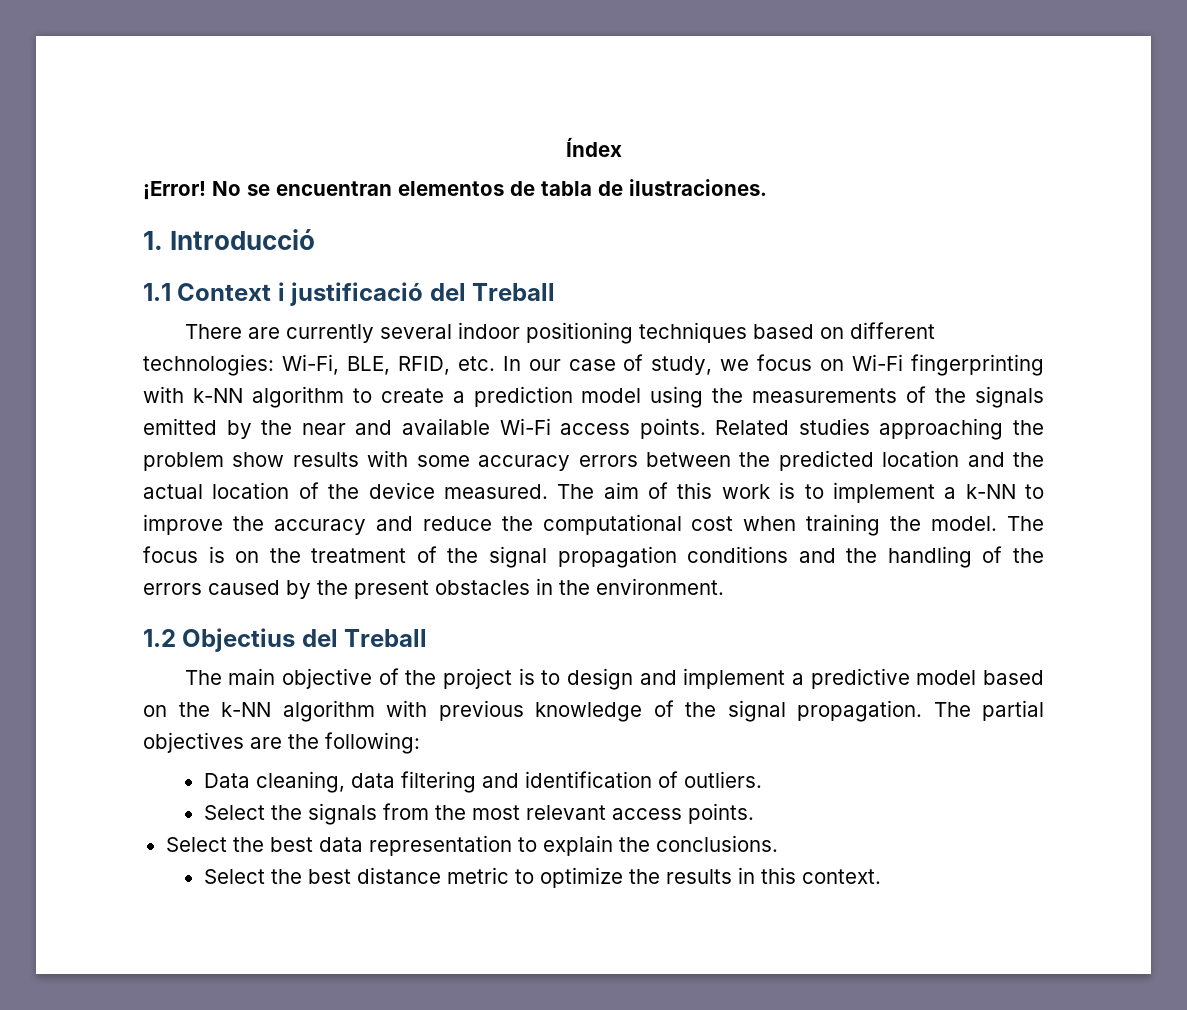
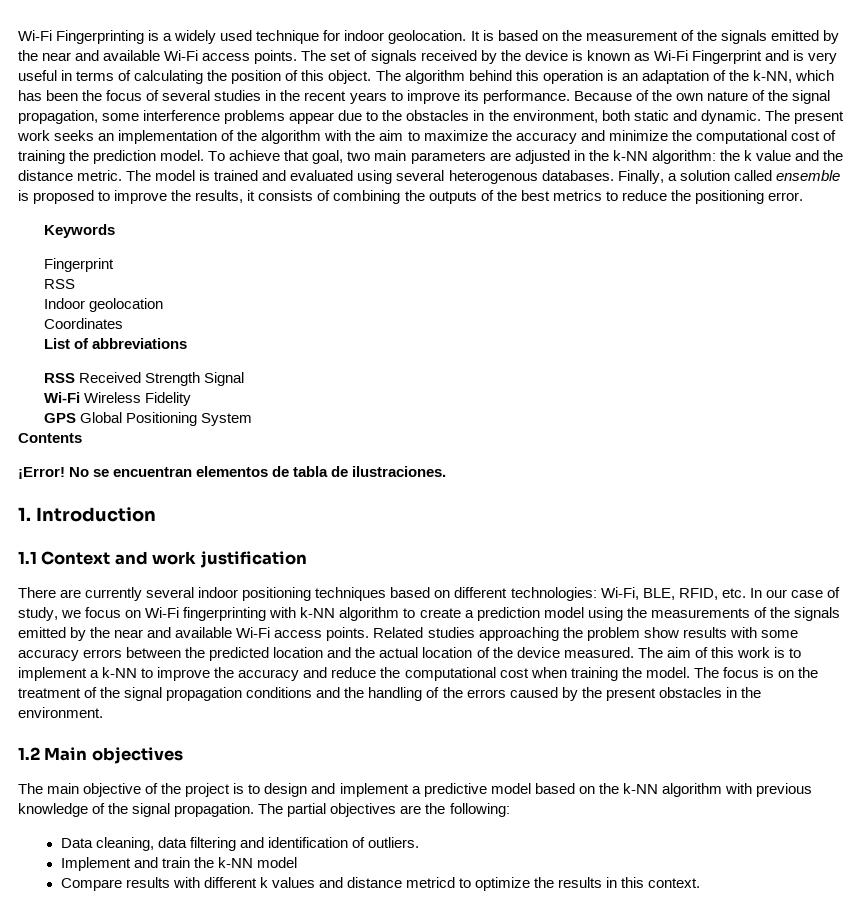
- Índex
+ Wi-Fi Fingerprinting is a widely used technique for indoor geolocation. It is based on the measurement of the signals emitted by the near and available Wi-Fi access points. The set of signals received by the device is known as Wi-Fi Fingerprint and is very useful in terms of calculating the position of this object. The algorithm behind this operation is an adaptation of the k-NN, which has been the focus of several studies in the recent years to improve its performance. Because of the own nature of the signal propagation, some interference problems appear due to the obstacles in the environment, both static and dynamic. The present work seeks an implementation of the algorithm with the aim to maximize the accuracy and minimize the computational cost of training the prediction model. To achieve that goal, two main parameters are adjusted in the k-NN algorithm: the k value and the distance metric. The model is trained and evaluated using several heterogenous databases. Finally, a solution called ensemble is proposed to improve the results, it consists of combining the outputs of the best metrics to reduce the positioning error.
+ Keywords
+ Fingerprint
+ RSS
+ Indoor geolocation
+ Coordinates
+ List of abbreviations
+ RSS Received Strength Signal
+ Wi-Fi Wireless Fidelity
+ GPS Global Positioning System
+ Contents
- 1. Introducció
+ 1. Introduction
- 1.1 Context i justificació del Treball
+ 1.1 Context and work justification
- 1.2 Objectius del Treball
+ 1.2 Main objectives
- Select the signals from the most relevant access points.
- Select the best data representation to explain the conclusions.
- Select the best distance metric to optimize the results in this context.
+ Implement and train the k-NN model
+ Compare results with different k values and distance metricd to optimize the results in this context.

